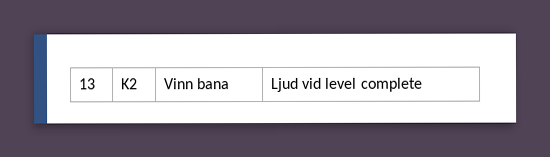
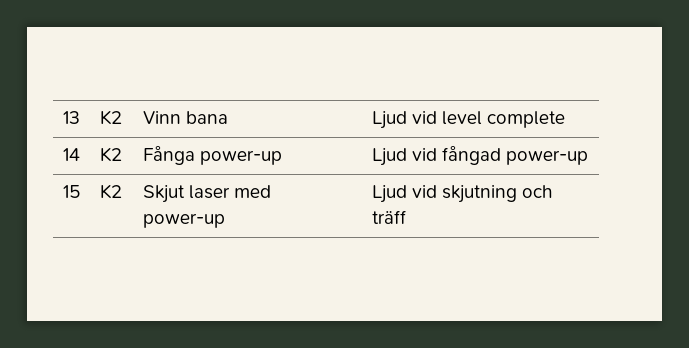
+ 14 | K2 | Fånga power-up | Ljud vid fångad power-up
+ 15 | K2 | Skjut laser med power-up | Ljud vid skjutning och träff

